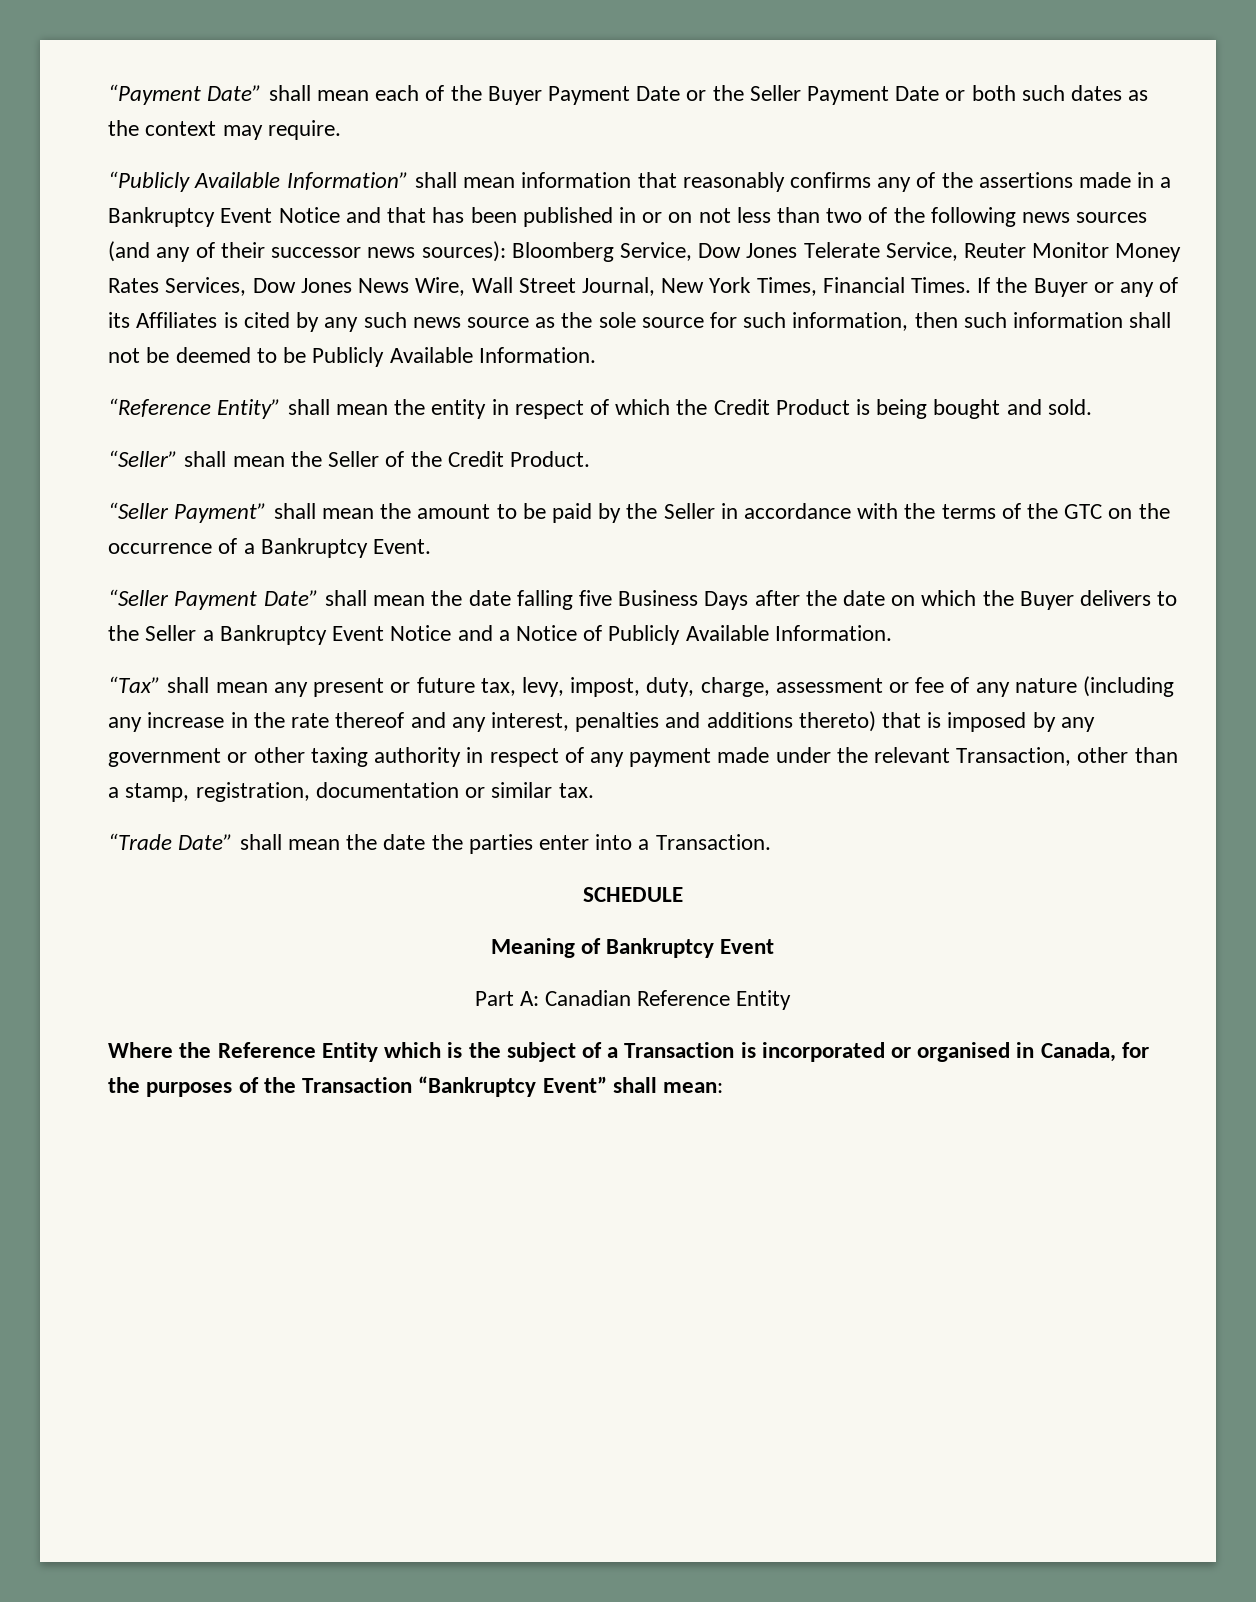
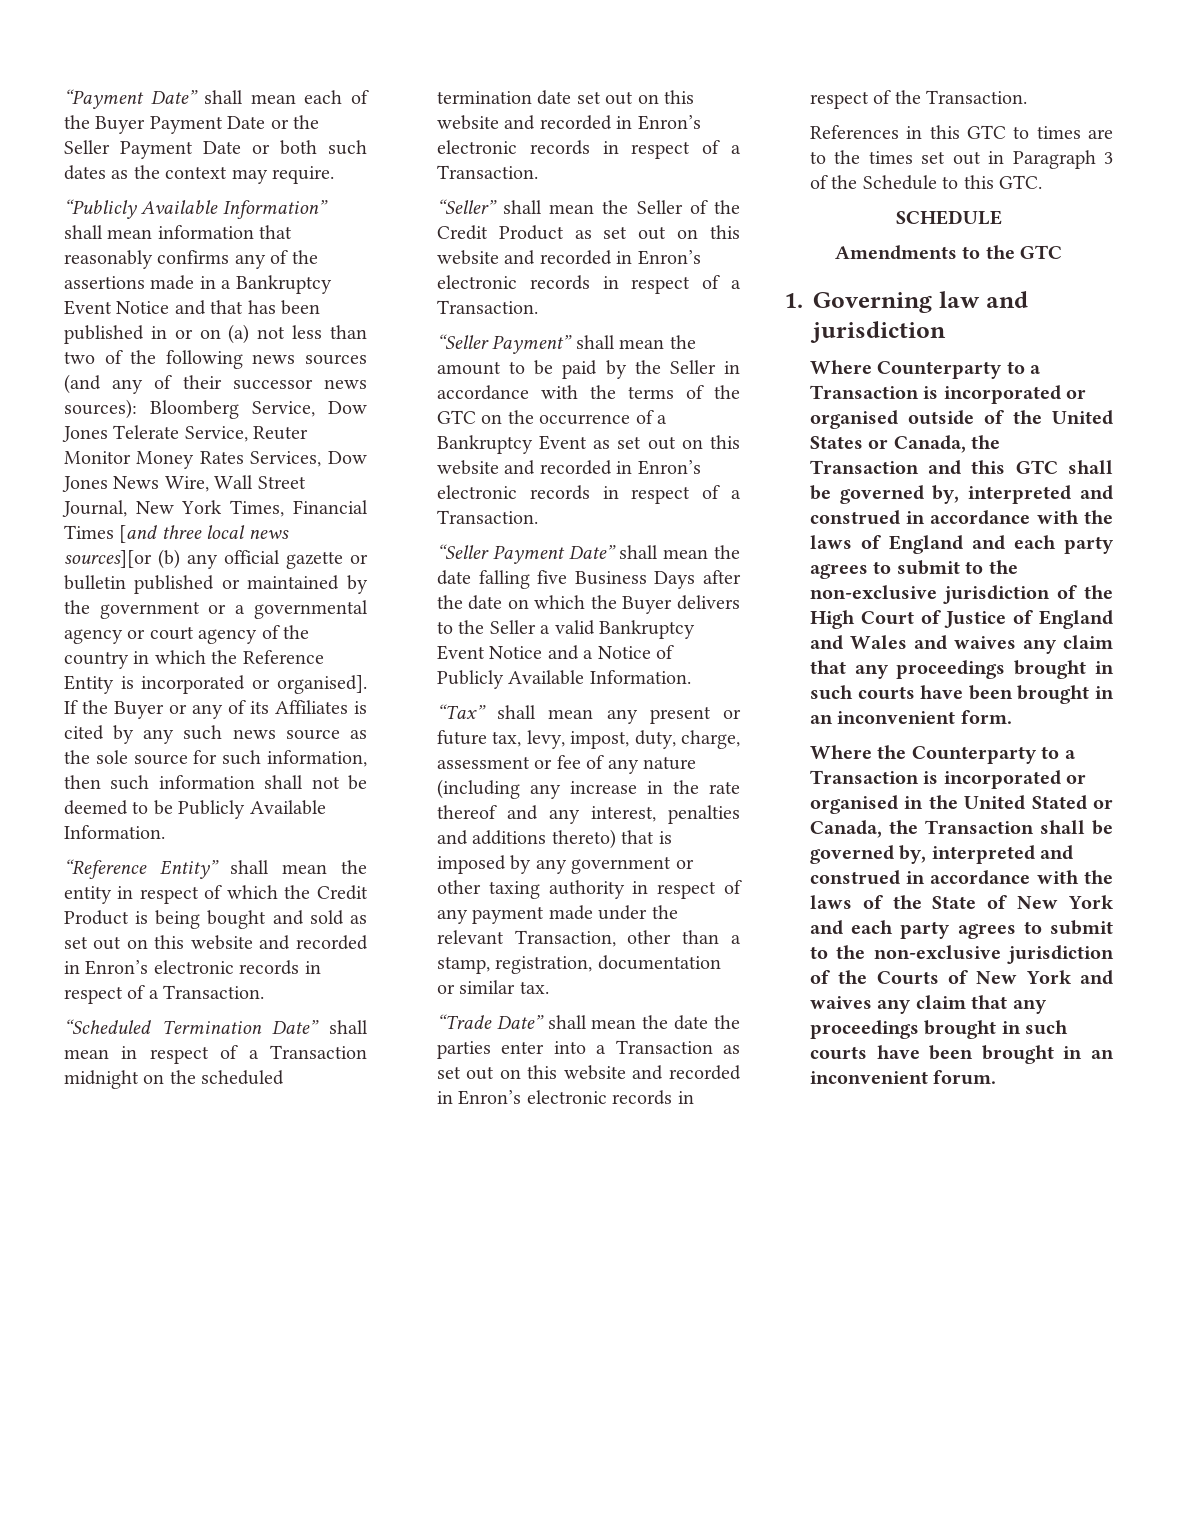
- “Publicly Available Information” shall mean information that reasonably confirms any of the assertions made in a Bankruptcy Event Notice and that has been published in or on not less than two of the following news sources (and any of their successor news sources):
+ “Publicly Available Information” shall mean information that reasonably confirms any of the assertions made in a Bankruptcy Event Notice and that has been published in or on (a) not less than two of the following news sources (and any of their successor news sources):
- Bloomberg Service, Dow Jones Telerate Service, Reuter Monitor Money Rates Services, Dow Jones News Wire, Wall Street Journal, New York Times, Financial Times.
+ Bloomberg Service, Dow Jones Telerate Service, Reuter Monitor Money Rates Services, Dow Jones News Wire, Wall Street Journal, New York Times, Financial Times [and three local news sources][or (b) any official gazette or bulletin published or maintained by the government or a governmental agency or court agency of the country in which the Reference Entity is incorporated or organised].
- “Reference Entity” shall mean the entity in respect of which the Credit Product is being bought and sold.
+ “Reference Entity” shall mean the entity in respect of which the Credit Product is being bought and sold as set out on this website and recorded in Enron’s electronic records in respect of a Transaction.
+ “Scheduled Termination Date” shall mean in respect of a Transaction midnight on the scheduled termination date set out on this website and recorded in Enron’s electronic records in respect of a Transaction.
- “Seller” shall mean the Seller of the Credit Product.
+ “Seller” shall mean the Seller of the Credit Product as set out on this website and recorded in Enron’s electronic records in respect of a Transaction.
- “Seller Payment” shall mean the amount to be paid by the Seller in accordance with the terms of the GTC on the occurrence of a Bankruptcy Event.
+ “Seller Payment” shall mean the amount to be paid by the Seller in accordance with the terms of the GTC on the occurrence of a Bankruptcy Event as set out on this website and recorded in Enron’s electronic records in respect of a Transaction.
- “Seller Payment Date” shall mean the date falling five Business Days after the date on which the Buyer delivers to the Seller a Bankruptcy Event Notice and a Notice of Publicly Available Information.
+ “Seller Payment Date” shall mean the date falling five Business Days after the date on which the Buyer delivers to the Seller a valid Bankruptcy Event Notice and a Notice of Publicly Available Information.
- “Trade Date” shall mean the date the parties enter into a Transaction.
+ “Trade Date” shall mean the date the parties enter into a Transaction as set out on this website and recorded in Enron’s electronic records in respect of the Transaction.
+ References in this GTC to times are to the times set out in Paragraph 3 of the Schedule to this GTC.
  SCHEDULE
- Meaning of Bankruptcy Event
- Part A: Canadian Reference Entity
- Where the Reference Entity which is the subject of a Transaction is incorporated or organised in Canada, for the purposes of the Transaction “Bankruptcy Event” shall mean:
+ Amendments to the GTC
+ 1. Governing law and jurisdiction
+ Where Counterparty to a Transaction is incorporated or organised outside of the United States or Canada, the Transaction and this GTC shall be governed by, interpreted and construed in accordance with the laws of England and each party agrees to submit to the non-exclusive jurisdiction of the High Court of Justice of England and Wales and waives any claim that any proceedings brought in such courts have been brought in an inconvenient form.
+ Where the Counterparty to a Transaction is incorporated or organised in the United Stated or Canada, the Transaction shall be governed by, interpreted and construed in accordance with the laws of the State of New York and each party agrees to submit to the non-exclusive jurisdiction of the Courts of New York and waives any claim that any proceedings brought in such courts have been brought in an inconvenient forum.

